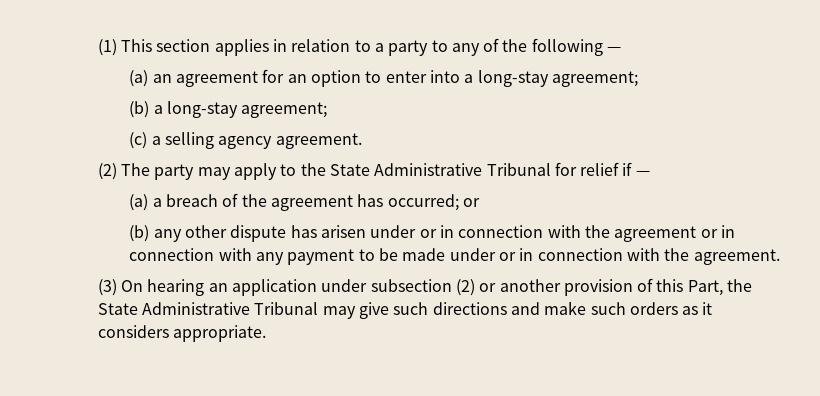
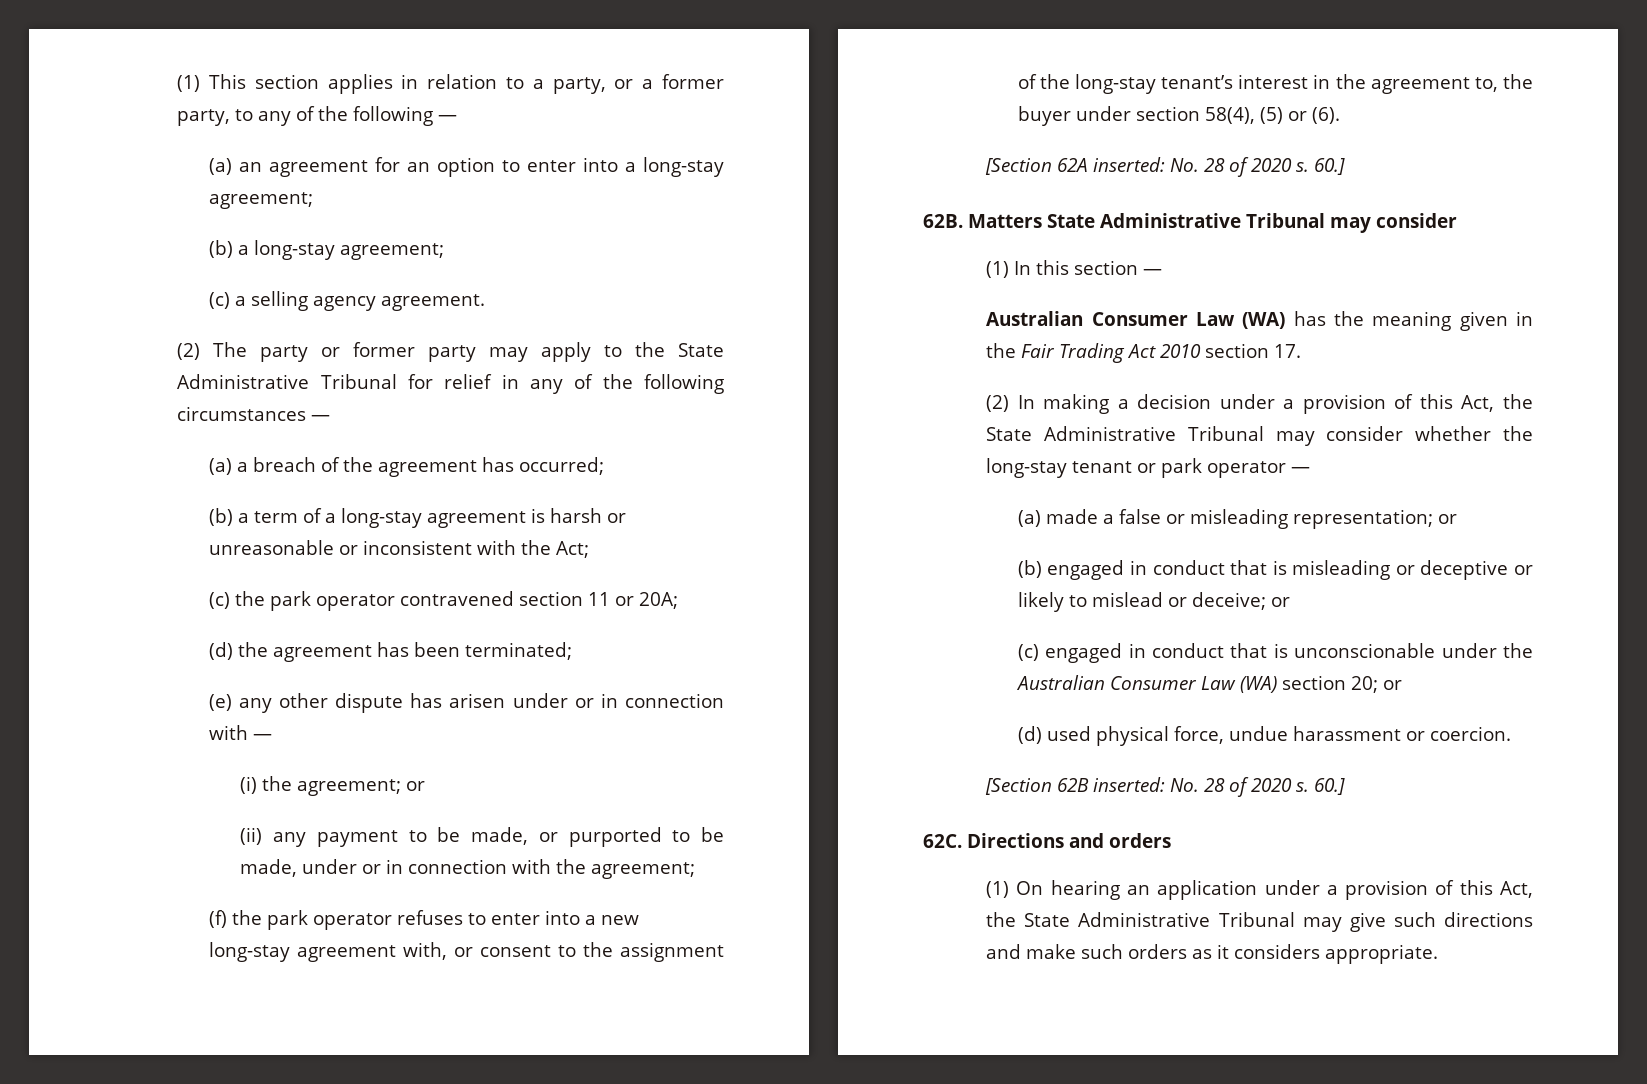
- (1) This section applies in relation to a party to any of the following —
+ (1) This section applies in relation to a party, or a former party, to any of the following —
- (2) The party may apply to the State Administrative Tribunal for relief if —
+ (2) The party or former party may apply to the State Administrative Tribunal for relief in any of the following circumstances —
- (a) a breach of the agreement has occurred; or
- (b) any other dispute has arisen under or in connection with the agreement or in connection with any payment to be made under or in connection with the agreement.
- (3) On hearing an application under subsection (2) or another provision of this Part, the State Administrative Tribunal may give such directions and make such orders as it considers appropriate.
+ (a) a breach of the agreement has occurred;
+ (b) a term of a long-stay agreement is harsh or unreasonable or inconsistent with the Act;
+ (c) the park operator contravened section 11 or 20A;
+ (d) the agreement has been terminated;
+ (e) any other dispute has arisen under or in connection with —
+ (i) the agreement; or
+ (ii) any payment to be made, or purported to be made, under or in connection with the agreement;
+ (f) the park operator refuses to enter into a new long-stay agreement with, or consent to the assignment of the long-stay tenant’s interest in the agreement to, the buyer under section 58(4), (5) or (6).
+ [Section 62A inserted: No. 28 of 2020 s. 60.]
+ 62B. Matters State Administrative Tribunal may consider
+ (1) In this section —
+ Australian Consumer Law (WA) has the meaning given in the Fair Trading Act 2010 section 17.
+ (2) In making a decision under a provision of this Act, the State Administrative Tribunal may consider whether the long-stay tenant or park operator —
+ (a) made a false or misleading representation; or
+ (b) engaged in conduct that is misleading or deceptive or likely to mislead or deceive; or
+ (c) engaged in conduct that is unconscionable under the Australian Consumer Law (WA) section 20; or
+ (d) used physical force, undue harassment or coercion.
+ [Section 62B inserted: No. 28 of 2020 s. 60.]
+ 62C. Directions and orders
+ (1) On hearing an application under a provision of this Act, the State Administrative Tribunal may give such directions and make such orders as it considers appropriate.

